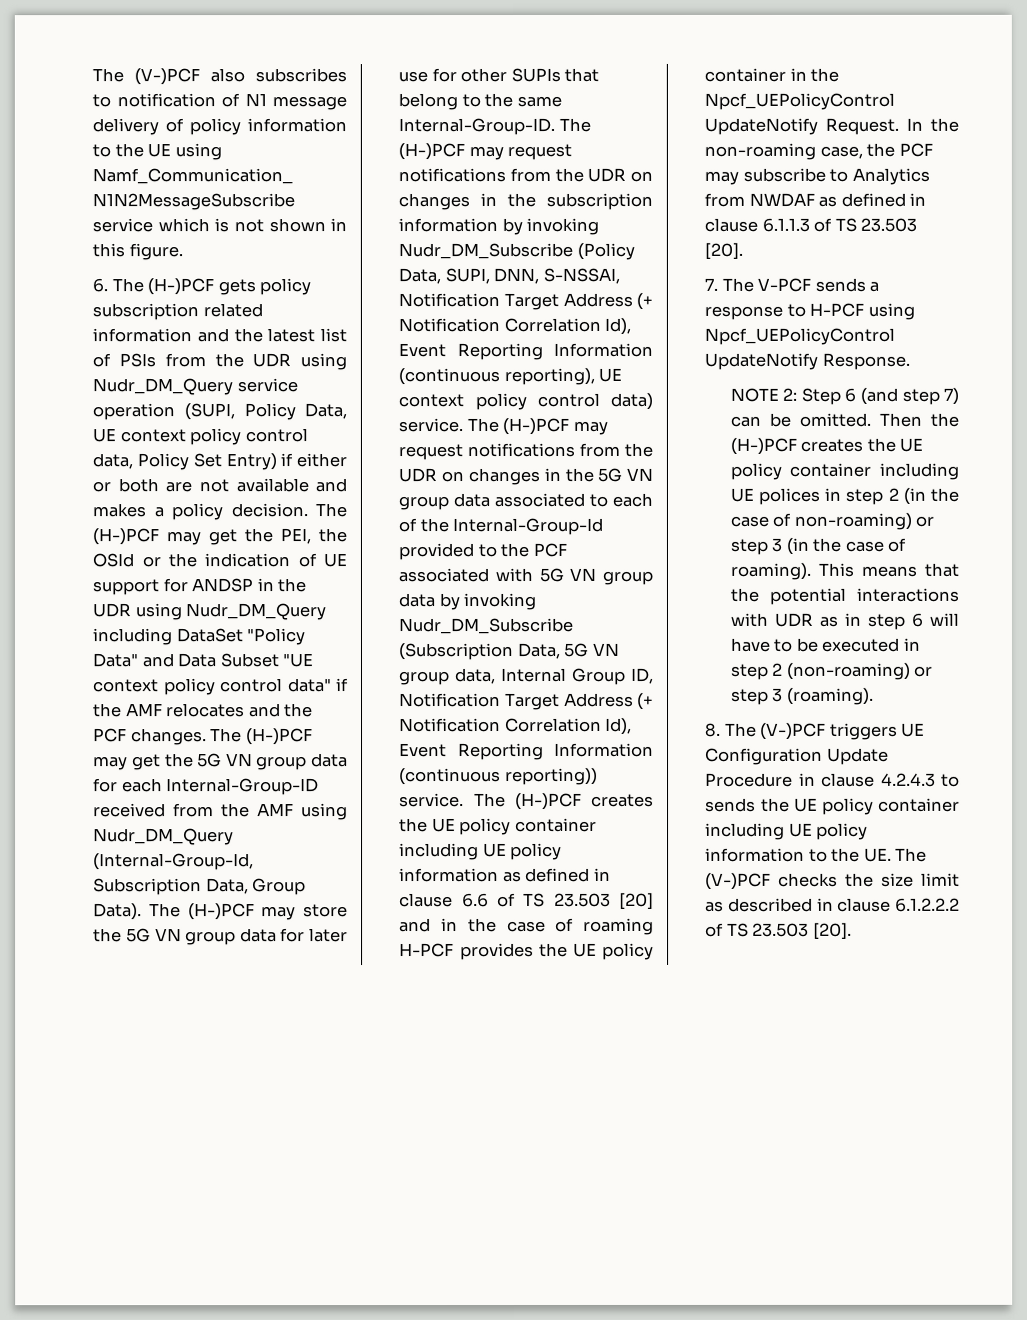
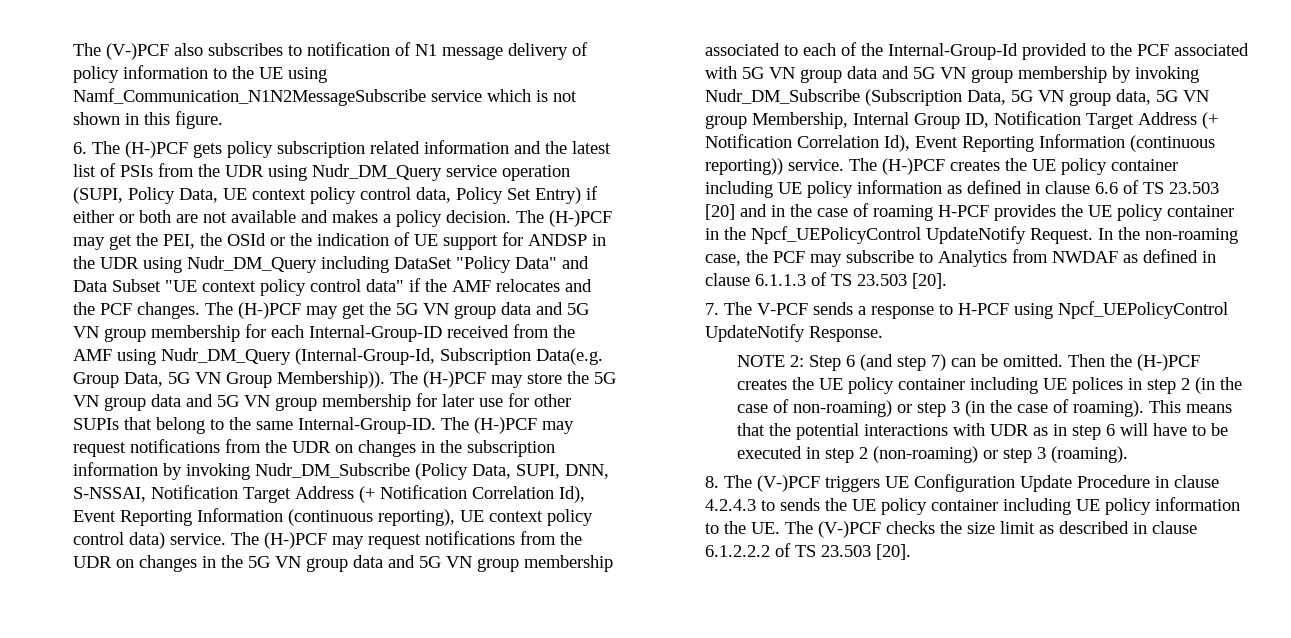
- The (H-)PCF may get the 5G VN group data for each Internal-Group-ID received from the AMF using Nudr_DM_Query (Internal-Group-Id, Subscription Data, Group Data).
+ The (H-)PCF may get the 5G VN group data and 5G VN group membership for each Internal-Group-ID received from the AMF using Nudr_DM_Query (Internal-Group-Id, Subscription Data(e.g. Group Data, 5G VN Group Membership)).
- The (H-)PCF may store the 5G VN group data for later use for other SUPIs that belong to the same Internal-Group-ID.
+ The (H-)PCF may store the 5G VN group data and 5G VN group membership for later use for other SUPIs that belong to the same Internal-Group-ID.
- The (H-)PCF may request notifications from the UDR on changes in the 5G VN group data associated to each of the Internal-Group-Id provided to the PCF associated with 5G VN group data by invoking Nudr_DM_Subscribe (Subscription Data, 5G VN group data, Internal Group ID, Notification Target Address (+ Notification Correlation Id), Event Reporting Information (continuous reporting)) service.
+ The (H-)PCF may request notifications from the UDR on changes in the 5G VN group data and 5G VN group membership associated to each of the Internal-Group-Id provided to the PCF associated with 5G VN group data and 5G VN group membership by invoking Nudr_DM_Subscribe (Subscription Data, 5G VN group data, 5G VN group Membership, Internal Group ID, Notification Target Address (+ Notification Correlation Id), Event Reporting Information (continuous reporting)) service.

